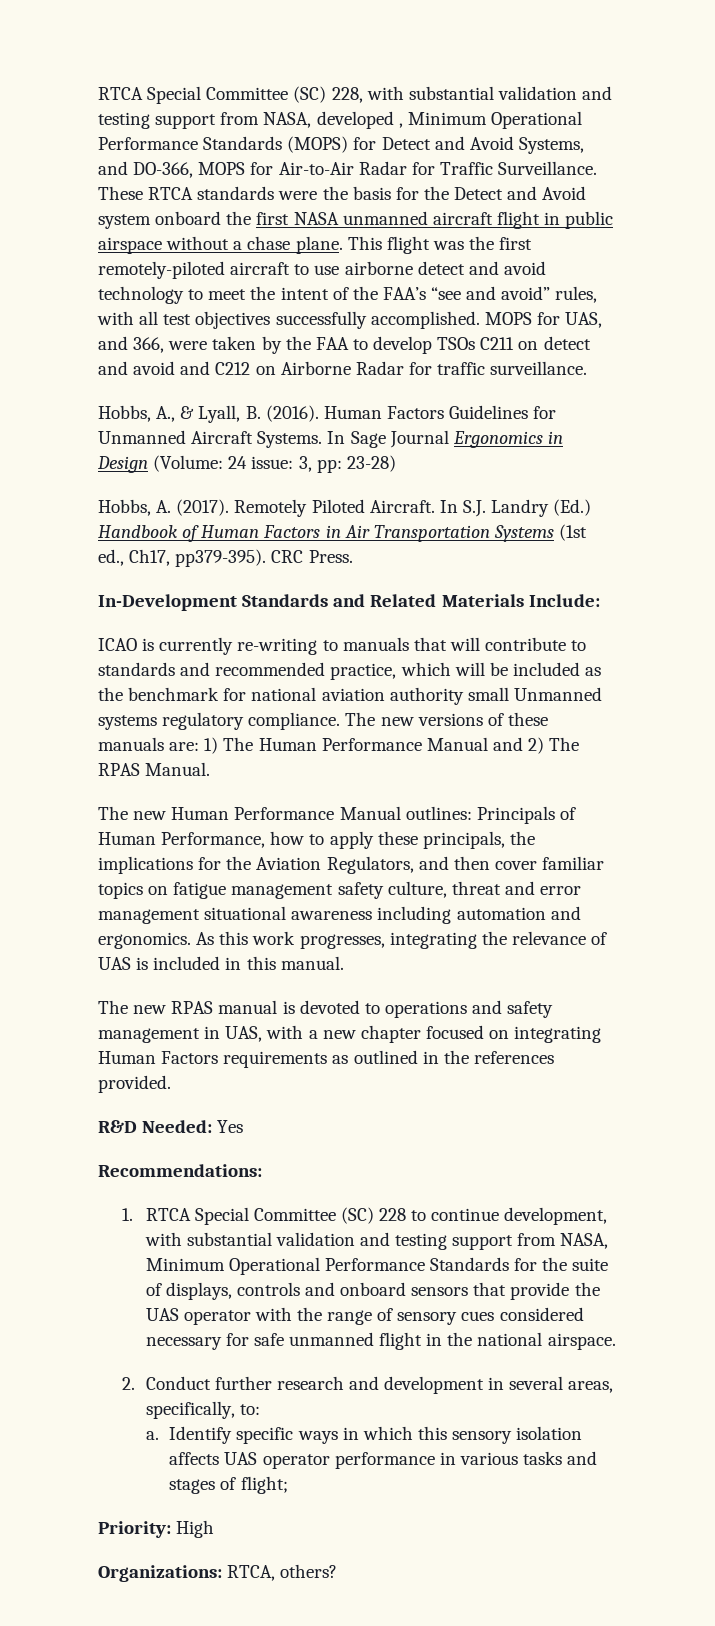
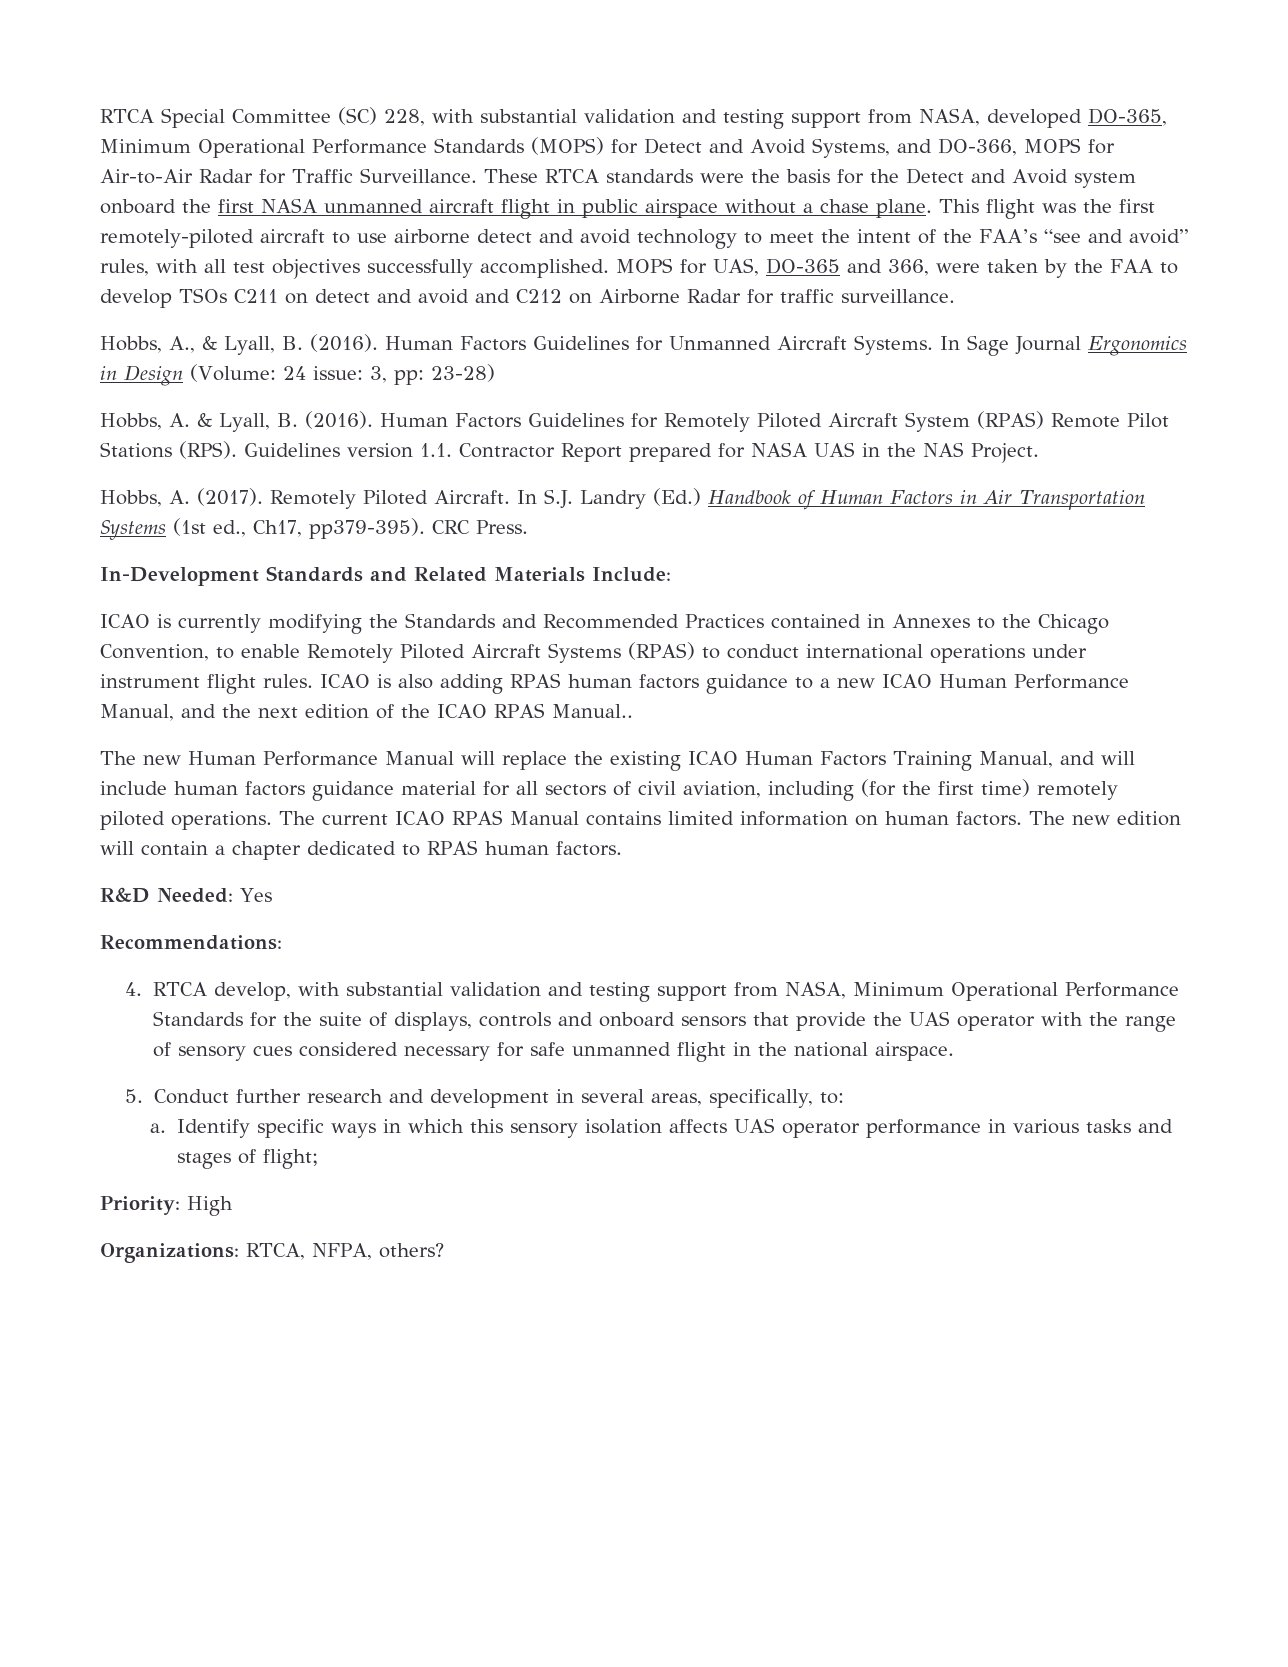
- RTCA Special Committee (SC) 228, with substantial validation and testing support from NASA, developed , Minimum Operational Performance Standards (MOPS) for Detect and Avoid Systems, and DO-366, MOPS for Air-to-Air Radar for Traffic Surveillance.
+ RTCA Special Committee (SC) 228, with substantial validation and testing support from NASA, developed DO-365, Minimum Operational Performance Standards (MOPS) for Detect and Avoid Systems, and DO-366, MOPS for Air-to-Air Radar for Traffic Surveillance.
- MOPS for UAS, and 366, were taken by the FAA to develop TSOs C211 on detect and avoid and C212 on Airborne Radar for traffic surveillance.
+ MOPS for UAS, DO-365 and 366, were taken by the FAA to develop TSOs C211 on detect and avoid and C212 on Airborne Radar for traffic surveillance.
+ Hobbs, A. & Lyall, B. (2016). Human Factors Guidelines for Remotely Piloted Aircraft System (RPAS) Remote Pilot Stations (RPS). Guidelines version 1.1. Contractor Report prepared for NASA UAS in the NAS Project.
- ICAO is currently re-writing to manuals that will contribute to standards and recommended practice, which will be included as the benchmark for national aviation authority small Unmanned systems regulatory compliance. The new versions of these manuals are: 1) The Human Performance Manual and 2) The RPAS Manual.
+ ICAO is currently modifying the Standards and Recommended Practices contained in Annexes to the Chicago Convention, to enable Remotely Piloted Aircraft Systems (RPAS) to conduct international operations under instrument flight rules. ICAO is also adding RPAS human factors guidance to a new ICAO Human Performance Manual, and the next edition of the ICAO RPAS Manual..
- The new Human Performance Manual outlines: Principals of Human Performance, how to apply these principals, the implications for the Aviation Regulators, and then cover familiar topics on fatigue management safety culture, threat and error management situational awareness including automation and ergonomics. As this work progresses, integrating the relevance of UAS is included in this manual.
- The new RPAS manual is devoted to operations and safety management in UAS, with a new chapter focused on integrating Human Factors requirements as outlined in the references provided.
+ The new Human Performance Manual will replace the existing ICAO Human Factors Training Manual, and will include human factors guidance material for all sectors of civil aviation, including (for the first time) remotely piloted operations. The current ICAO RPAS Manual contains limited information on human factors. The new edition will contain a chapter dedicated to RPAS human factors.
  R&D Needed: Yes
  Recommendations:
- 1. RTCA Special Committee (SC) 228 to continue development, with substantial validation and testing support from NASA, Minimum Operational Performance Standards for the suite of displays, controls and onboard sensors that provide the UAS operator with the range of sensory cues considered necessary for safe unmanned flight in the national airspace.
+ 4. RTCA develop, with substantial validation and testing support from NASA, Minimum Operational Performance Standards for the suite of displays, controls and onboard sensors that provide the UAS operator with the range of sensory cues considered necessary for safe unmanned flight in the national airspace.
- 2. Conduct further research and development in several areas, specifically, to:
+ 5. Conduct further research and development in several areas, specifically, to:
- Organizations: RTCA, others?
+ Organizations: RTCA, NFPA, others?

